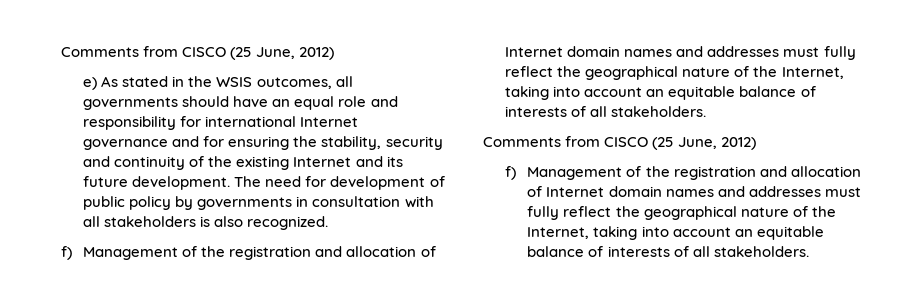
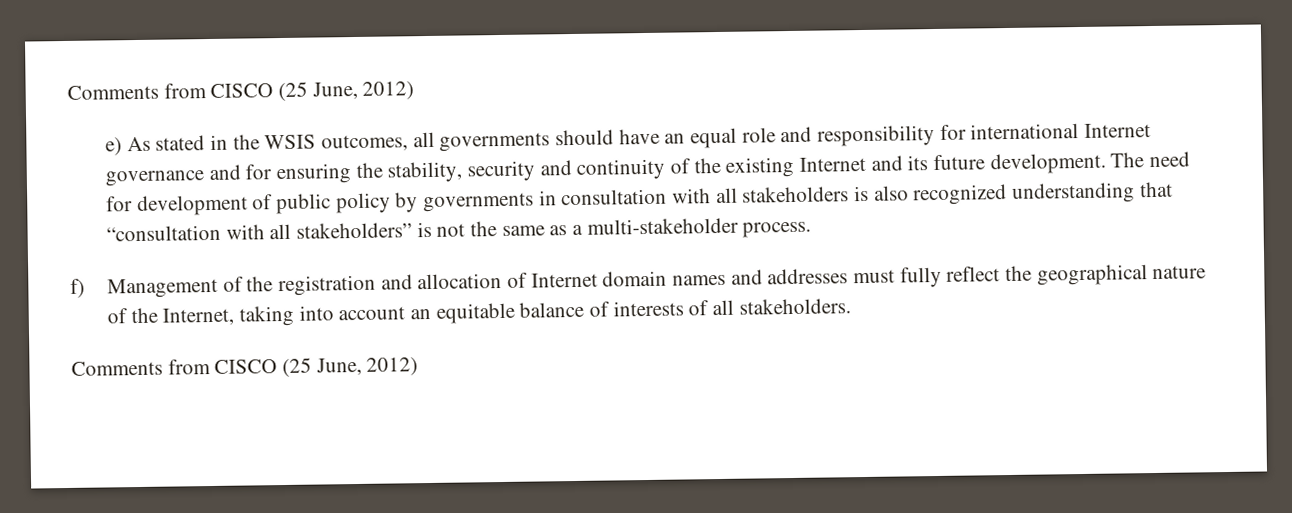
- The need for development of public policy by governments in consultation with all stakeholders is also recognized.
+ The need for development of public policy by governments in consultation with all stakeholders is also recognized understanding that “consultation with all stakeholders” is not the same as a multi-stakeholder process.
  f) Management of the registration and allocation of Internet domain names and addresses must fully reflect the geographical nature of the Internet, taking into account an equitable balance of interests of all stakeholders.
  Comments from CISCO (25 June, 2012)
- f) Management of the registration and allocation of Internet domain names and addresses must fully reflect the geographical nature of the Internet, taking into account an equitable balance of interests of all stakeholders.

